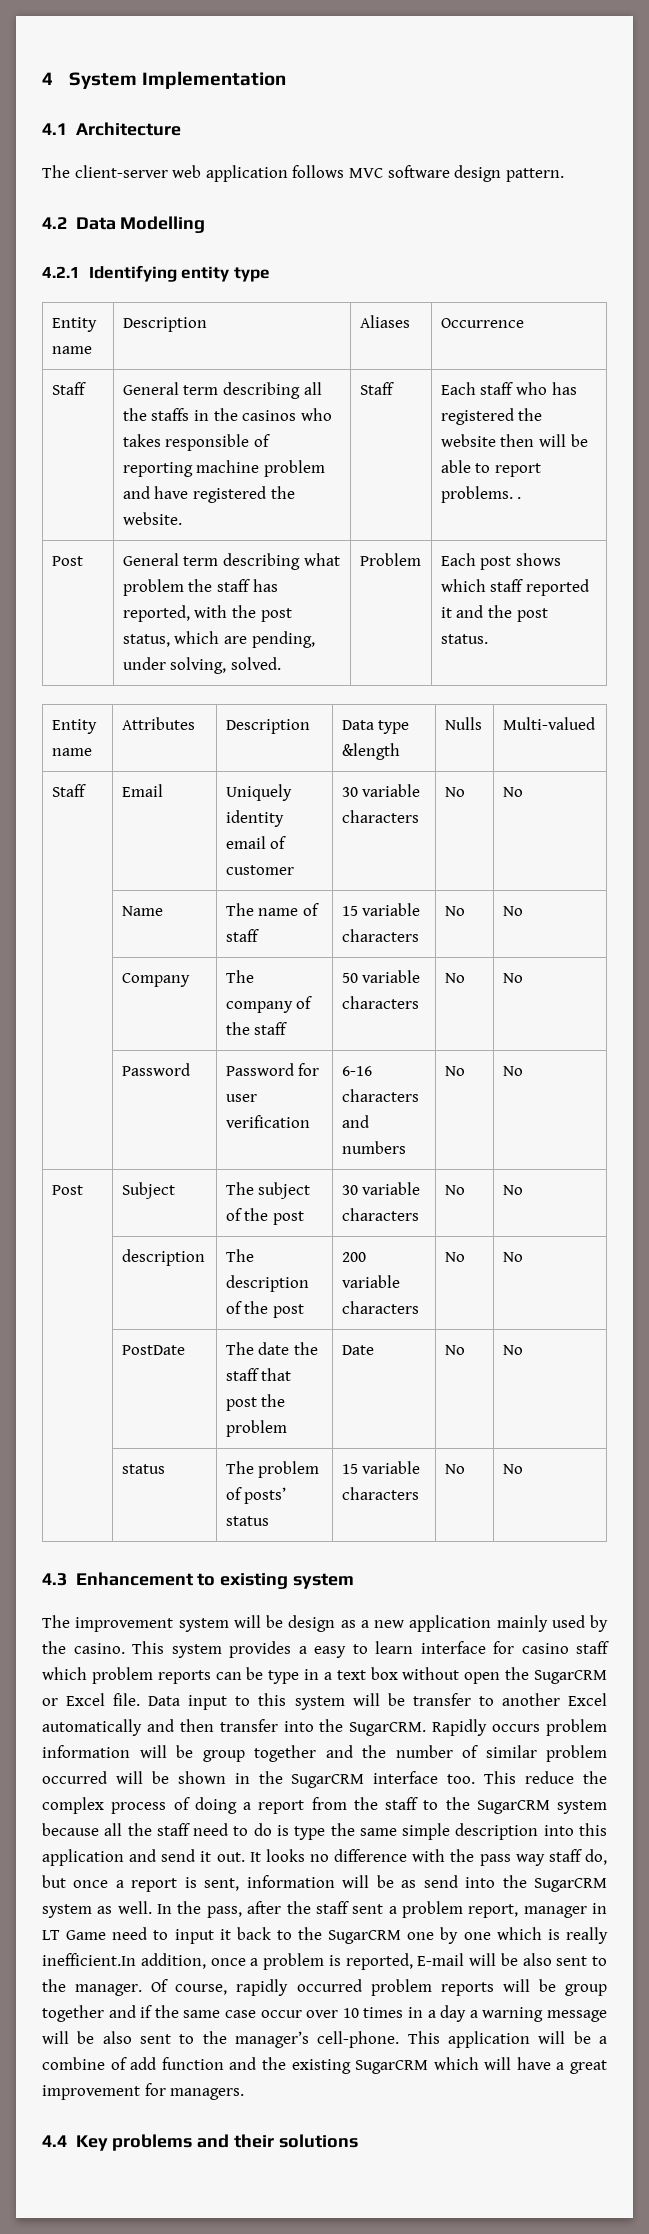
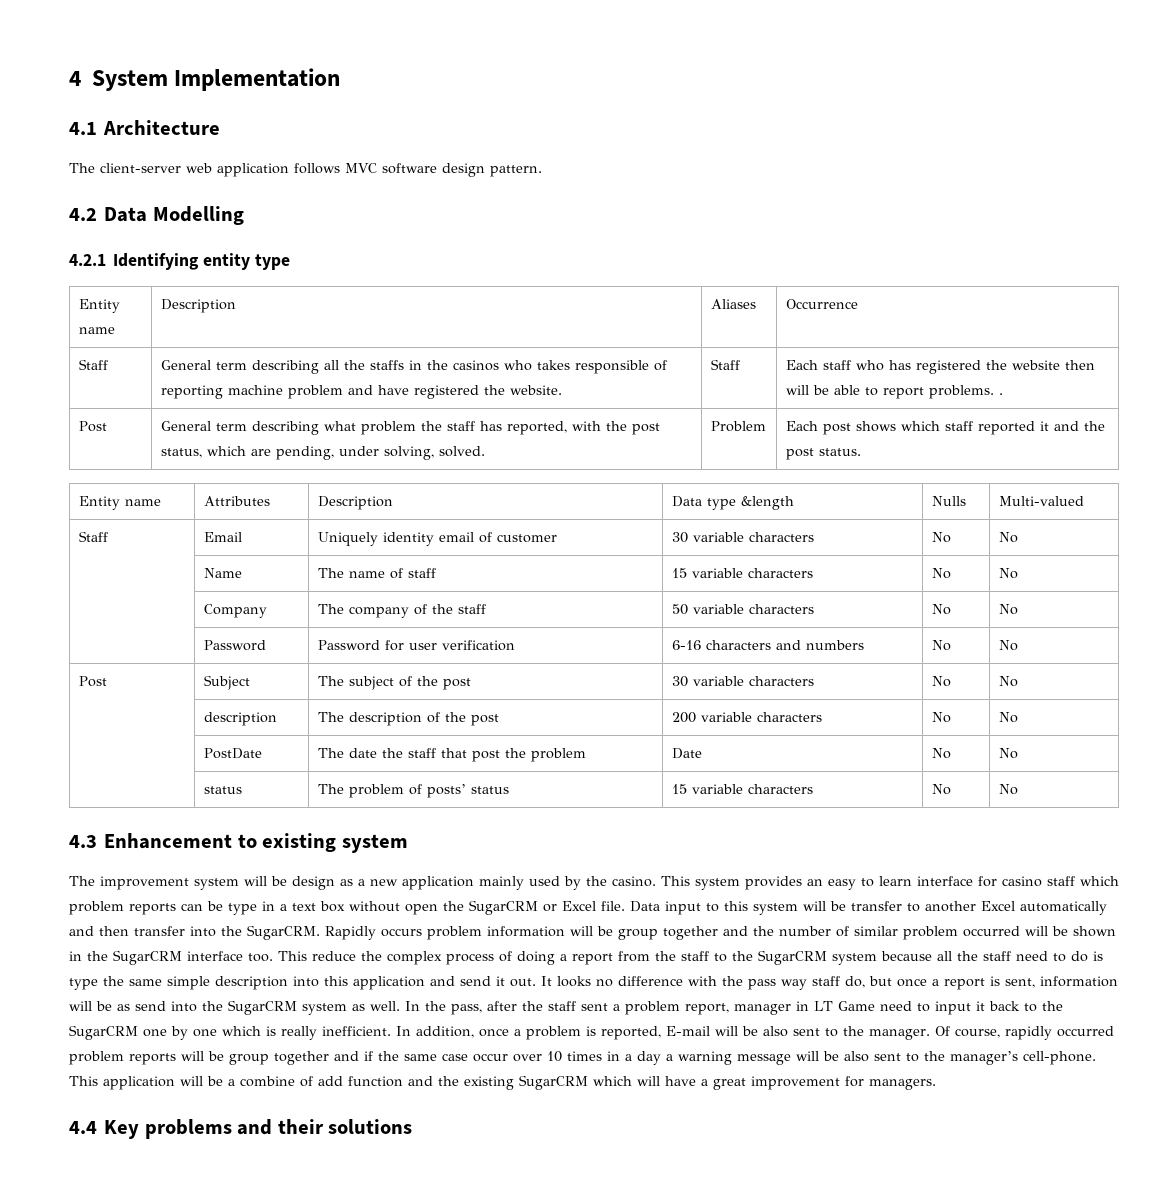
- This system provides a easy to learn interface for casino staff which problem reports can be type in a text box without open the SugarCRM or Excel file.
+ This system provides an easy to learn interface for casino staff which problem reports can be type in a text box without open the SugarCRM or Excel file.
- In the pass, after the staff sent a problem report, manager in LT Game need to input it back to the SugarCRM one by one which is really inefficient.In addition, once a problem is reported, E-mail will be also sent to the manager.
+ In the pass, after the staff sent a problem report, manager in LT Game need to input it back to the SugarCRM one by one which is really inefficient. In addition, once a problem is reported, E-mail will be also sent to the manager.

